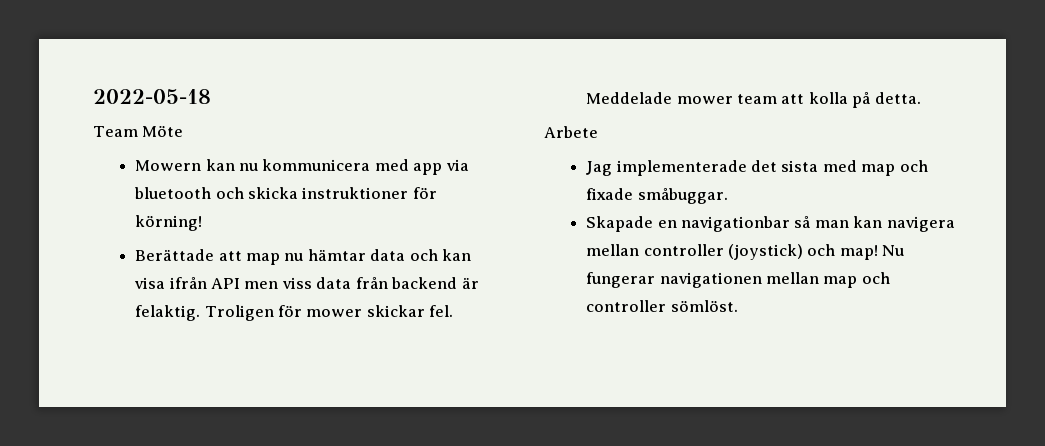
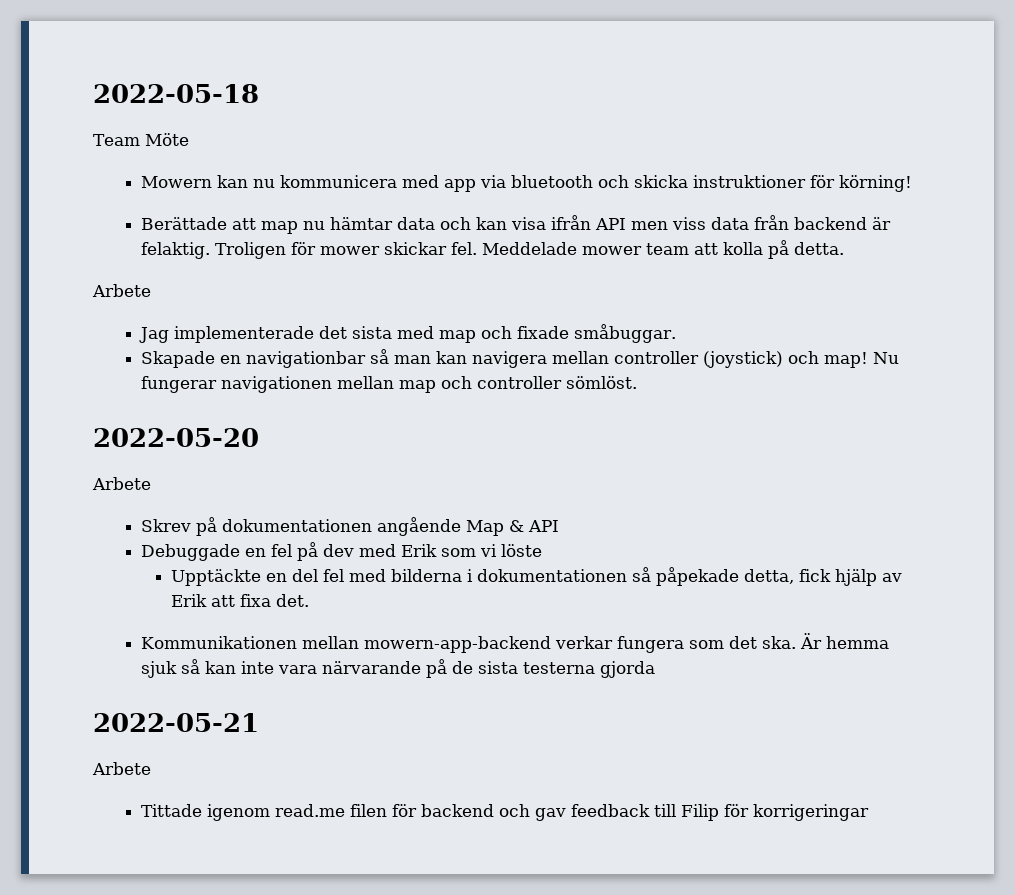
+ 2022-05-20
+ Arbete
+ Skrev på dokumentationen angående Map & API
+ Debuggade en fel på dev med Erik som vi löste
+ Upptäckte en del fel med bilderna i dokumentationen så påpekade detta, fick hjälp av Erik att fixa det.
+ Kommunikationen mellan mowern-app-backend verkar fungera som det ska. Är hemma sjuk så kan inte vara närvarande på de sista testerna gjorda
+ 2022-05-21
+ Arbete
+ Tittade igenom read.me filen för backend och gav feedback till Filip för korrigeringar

